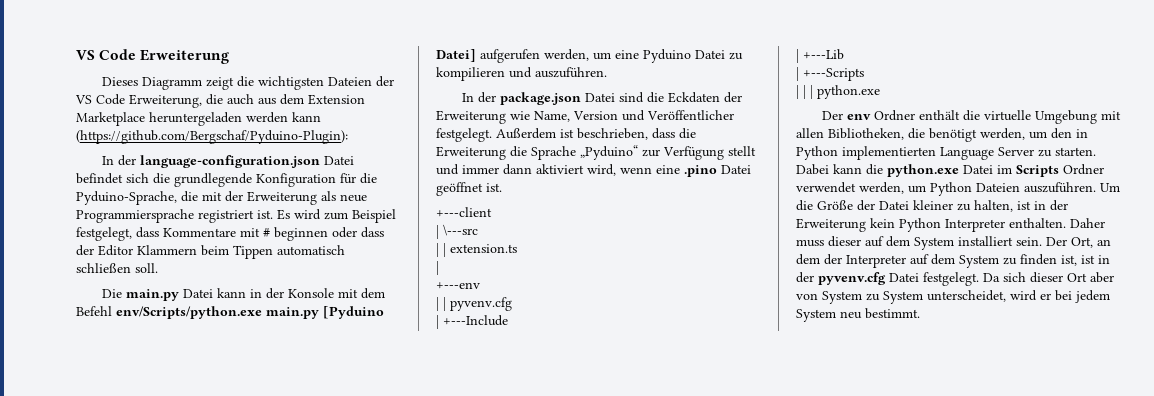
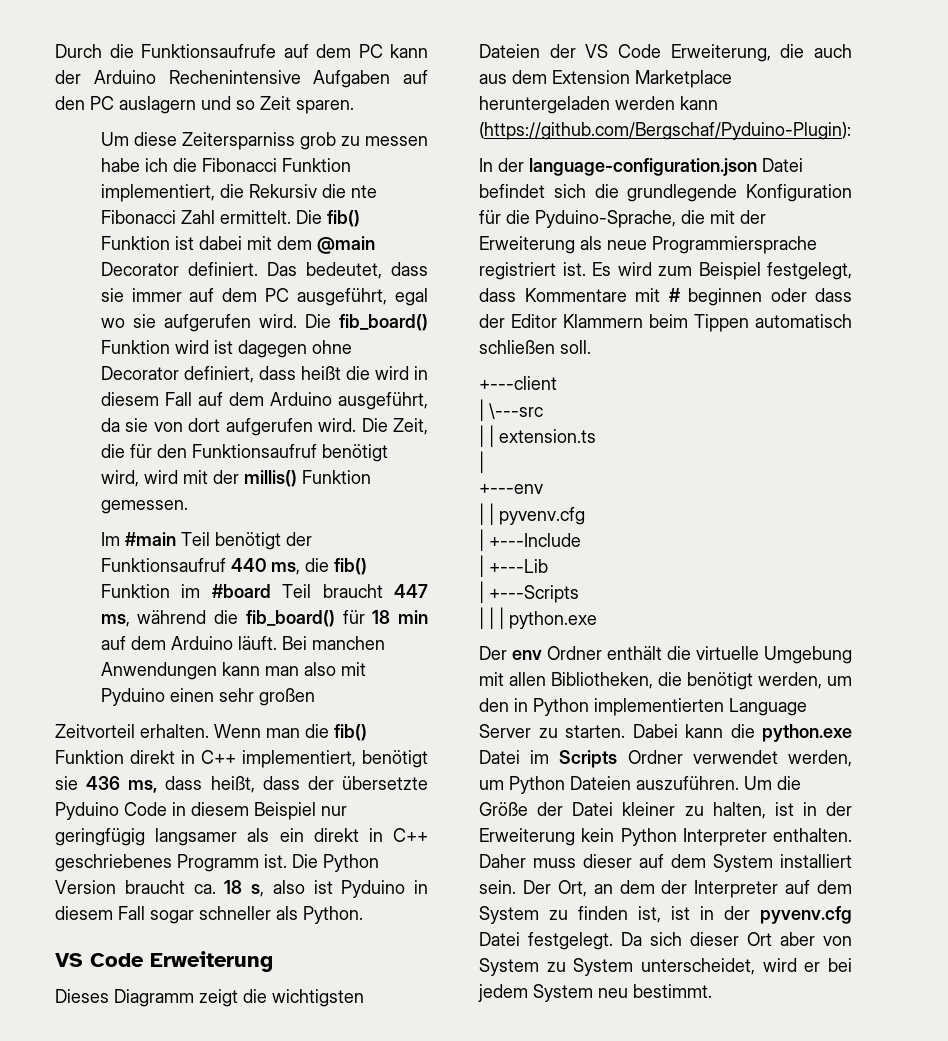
+ Durch die Funktionsaufrufe auf dem PC kann der Arduino Rechenintensive Aufgaben auf den PC auslagern und so Zeit sparen.
+ Um diese Zeitersparniss grob zu messen habe ich die Fibonacci Funktion implementiert, die Rekursiv die nte Fibonacci Zahl ermittelt. Die fib() Funktion ist dabei mit dem @main Decorator definiert. Das bedeutet, dass sie immer auf dem PC ausgeführt, egal wo sie aufgerufen wird. Die fib_board() Funktion wird ist dagegen ohne Decorator definiert, dass heißt die wird in diesem Fall auf dem Arduino ausgeführt, da sie von dort aufgerufen wird. Die Zeit, die für den Funktionsaufruf benötigt wird, wird mit der millis() Funktion gemessen.
+ Im #main Teil benötigt der Funktionsaufruf 440 ms, die fib() Funktion im #board Teil braucht 447 ms, während die fib_board() für 18 min auf dem Arduino läuft. Bei manchen Anwendungen kann man also mit Pyduino einen sehr großen
+ Zeitvorteil erhalten. Wenn man die fib() Funktion direkt in C++ implementiert, benötigt sie 436 ms, dass heißt, dass der übersetzte Pyduino Code in diesem Beispiel nur geringfügig langsamer als ein direkt in C++ geschriebenes Programm ist. Die Python Version braucht ca. 18 s, also ist Pyduino in diesem Fall sogar schneller als Python.
- Die main.py Datei kann in der Konsole mit dem Befehl env/Scripts/python.exe main.py [Pyduino Datei] aufgerufen werden, um eine Pyduino Datei zu kompilieren und auszuführen.
- In der package.json Datei sind die Eckdaten der Erweiterung wie Name, Version und Veröffentlicher festgelegt. Außerdem ist beschrieben, dass die Erweiterung die Sprache „Pyduino“ zur Verfügung stellt und immer dann aktiviert wird, wenn eine .pino Datei geöffnet ist.

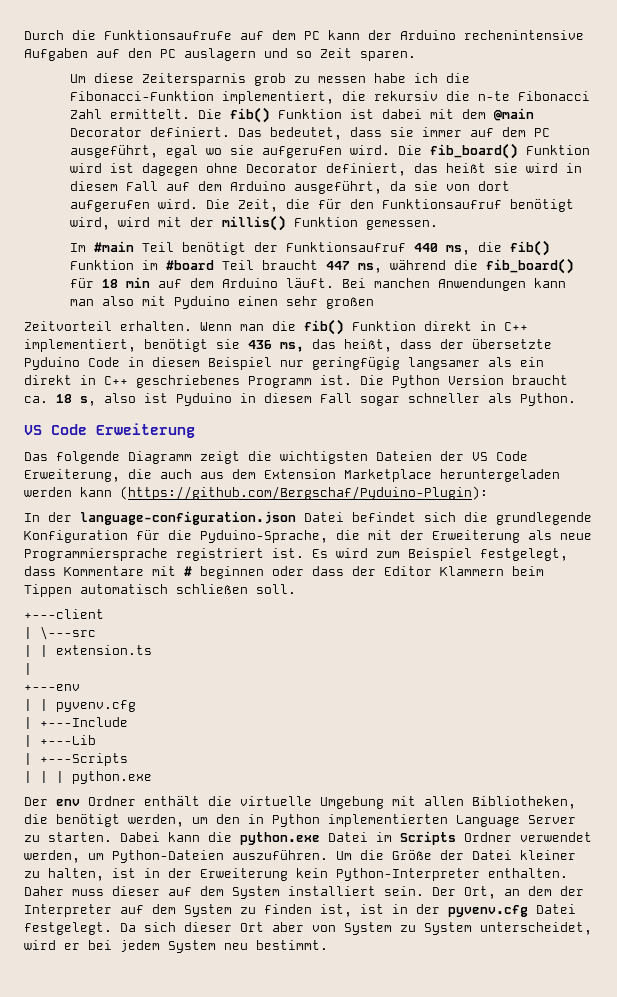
- Durch die Funktionsaufrufe auf dem PC kann der Arduino Rechenintensive Aufgaben auf den PC auslagern und so Zeit sparen.
+ Durch die Funktionsaufrufe auf dem PC kann der Arduino rechenintensive Aufgaben auf den PC auslagern und so Zeit sparen.
- Um diese Zeitersparniss grob zu messen habe ich die Fibonacci Funktion implementiert, die Rekursiv die nte Fibonacci Zahl ermittelt.
+ Um diese Zeitersparnis grob zu messen habe ich die Fibonacci-Funktion implementiert, die rekursiv die n-te Fibonacci Zahl ermittelt.
- Die fib_board() Funktion wird ist dagegen ohne Decorator definiert, dass heißt die wird in diesem Fall auf dem Arduino ausgeführt, da sie von dort aufgerufen wird.
+ Die fib_board() Funktion wird ist dagegen ohne Decorator definiert, das heißt sie wird in diesem Fall auf dem Arduino ausgeführt, da sie von dort aufgerufen wird.
- Wenn man die fib() Funktion direkt in C++ implementiert, benötigt sie 436 ms, dass heißt, dass der übersetzte Pyduino Code in diesem Beispiel nur geringfügig langsamer als ein direkt in C++ geschriebenes Programm ist.
+ Wenn man die fib() Funktion direkt in C++ implementiert, benötigt sie 436 ms, das heißt, dass der übersetzte Pyduino Code in diesem Beispiel nur geringfügig langsamer als ein direkt in C++ geschriebenes Programm ist.
- Dieses Diagramm zeigt die wichtigsten Dateien der VS Code Erweiterung, die auch aus dem Extension Marketplace heruntergeladen werden kann (https://github.com/Bergschaf/Pyduino-Plugin):
+ Das folgende Diagramm zeigt die wichtigsten Dateien der VS Code Erweiterung, die auch aus dem Extension Marketplace heruntergeladen werden kann (https://github.com/Bergschaf/Pyduino-Plugin):
- Dabei kann die python.exe Datei im Scripts Ordner verwendet werden, um Python Dateien auszuführen.
+ Dabei kann die python.exe Datei im Scripts Ordner verwendet werden, um Python-Dateien auszuführen.
- Um die Größe der Datei kleiner zu halten, ist in der Erweiterung kein Python Interpreter enthalten.
+ Um die Größe der Datei kleiner zu halten, ist in der Erweiterung kein Python-Interpreter enthalten.

